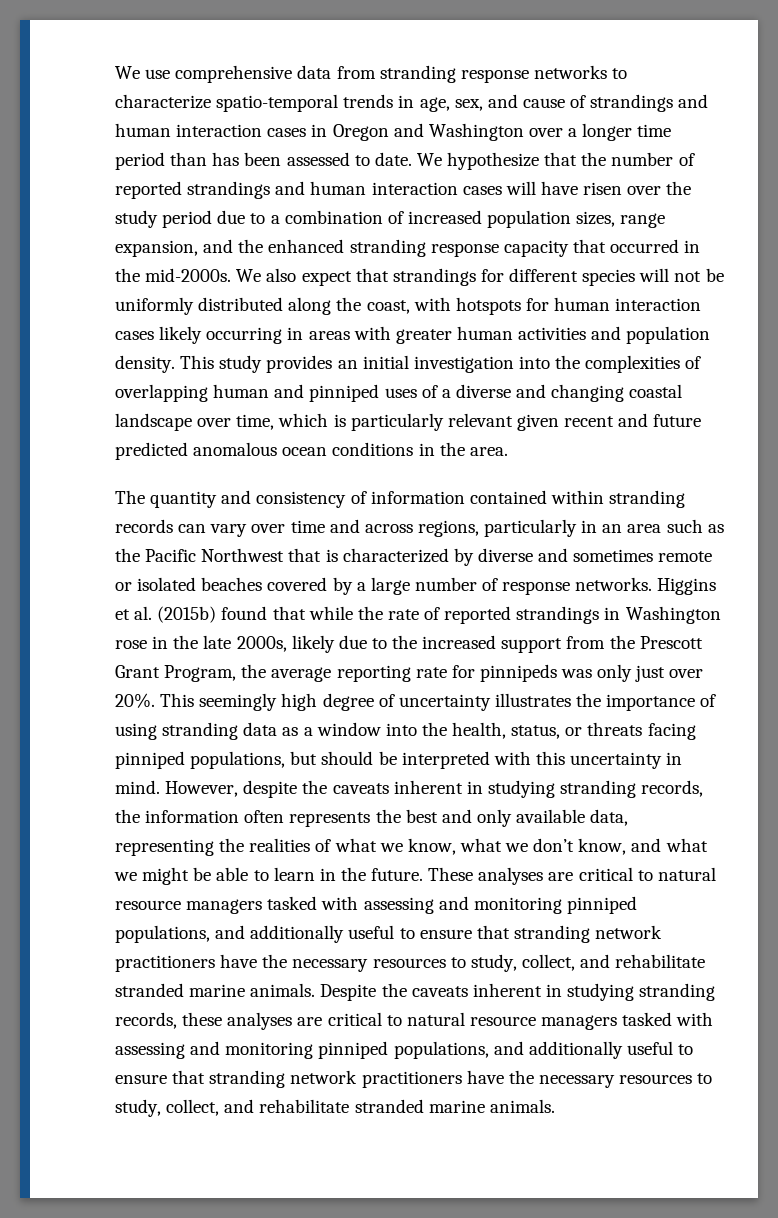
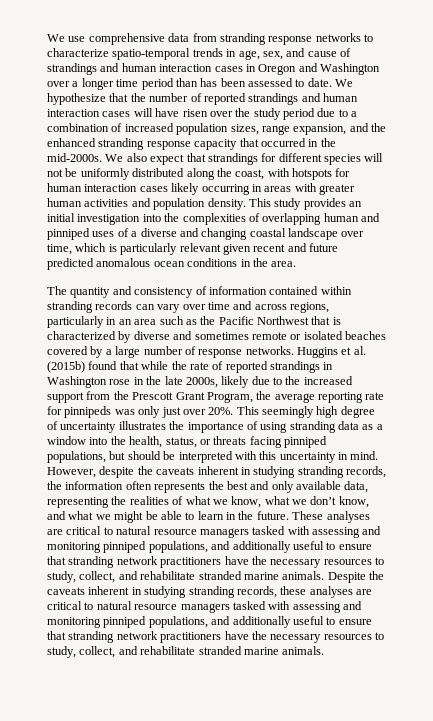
- Higgins et al. (2015b) found that while the rate of reported strandings in Washington rose in the late 2000s, likely due to the increased support from the Prescott Grant Program, the average reporting rate for pinnipeds was only just over 20%.
+ Huggins et al. (2015b) found that while the rate of reported strandings in Washington rose in the late 2000s, likely due to the increased support from the Prescott Grant Program, the average reporting rate for pinnipeds was only just over 20%.

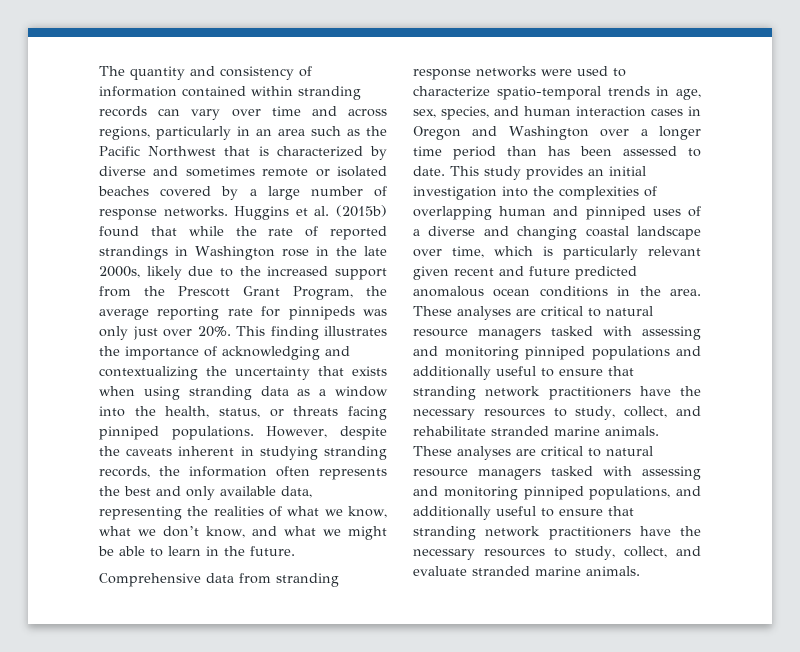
- We use comprehensive data from stranding response networks to characterize spatio-temporal trends in age, sex, and cause of strandings and human interaction cases in Oregon and Washington over a longer time period than has been assessed to date. We hypothesize that the number of reported strandings and human interaction cases will have risen over the study period due to a combination of increased population sizes, range expansion, and the enhanced stranding response capacity that occurred in the mid-2000s. We also expect that strandings for different species will not be uniformly distributed along the coast, with hotspots for human interaction cases likely occurring in areas with greater human activities and population density. This study provides an initial investigation into the complexities of overlapping human and pinniped uses of a diverse and changing coastal landscape over time, which is particularly relevant given recent and future predicted anomalous ocean conditions in the area.
- This seemingly high degree of uncertainty illustrates the importance of using stranding data as a window into the health, status, or threats facing pinniped populations, but should be interpreted with this uncertainty in mind.
+ This finding illustrates the importance of acknowledging and contextualizing the uncertainty that exists when using stranding data as a window into the health, status, or threats facing pinniped populations.
- However, despite the caveats inherent in studying stranding records, the information often represents the best and only available data, representing the realities of what we know, what we don’t know, and what we might be able to learn in the future. These analyses are critical to natural resource managers tasked with assessing and monitoring pinniped populations, and additionally useful to ensure that stranding network practitioners have the necessary resources to study, collect, and rehabilitate stranded marine animals. Despite the caveats inherent in studying stranding records, these analyses are critical to natural resource managers tasked with assessing and monitoring pinniped populations, and additionally useful to ensure that stranding network practitioners have the necessary resources to study, collect, and rehabilitate stranded marine animals.
+ However, despite the caveats inherent in studying stranding records, the information often represents the best and only available data, representing the realities of what we know, what we don’t know, and what we might be able to learn in the future.
+ Comprehensive data from stranding response networks were used to characterize spatio-temporal trends in age, sex, species, and human interaction cases in Oregon and Washington over a longer time period than has been assessed to date. This study provides an initial investigation into the complexities of overlapping human and pinniped uses of a diverse and changing coastal landscape over time, which is particularly relevant given recent and future predicted anomalous ocean conditions in the area. These analyses are critical to natural resource managers tasked with assessing and monitoring pinniped populations and additionally useful to ensure that stranding network practitioners have the necessary resources to study, collect, and rehabilitate stranded marine animals. These analyses are critical to natural resource managers tasked with assessing and monitoring pinniped populations, and additionally useful to ensure that stranding network practitioners have the necessary resources to study, collect, and evaluate stranded marine animals.

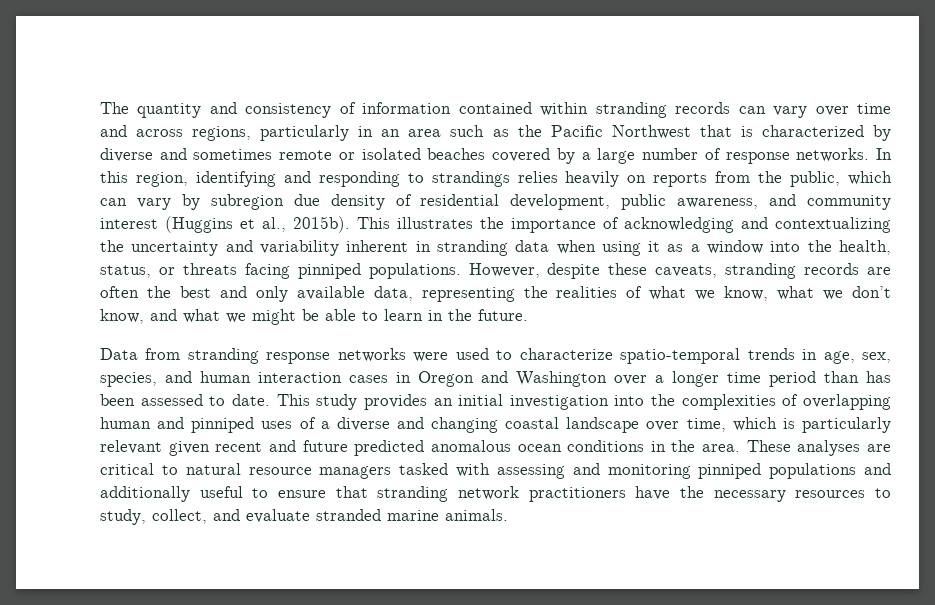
- Huggins et al. (2015b) found that while the rate of reported strandings in Washington rose in the late 2000s, likely due to the increased support from the Prescott Grant Program, the average reporting rate for pinnipeds was only just over 20%. This finding illustrates the importance of acknowledging and contextualizing the uncertainty that exists when using stranding data as a window into the health, status, or threats facing pinniped populations.
+ In this region, identifying and responding to strandings relies heavily on reports from the public, which can vary by subregion due density of residential development, public awareness, and community interest (Huggins et al., 2015b). This illustrates the importance of acknowledging and contextualizing the uncertainty and variability inherent in stranding data when using it as a window into the health, status, or threats facing pinniped populations.
- However, despite the caveats inherent in studying stranding records, the information often represents the best and only available data, representing the realities of what we know, what we don’t know, and what we might be able to learn in the future.
+ However, despite these caveats, stranding records are often the best and only available data, representing the realities of what we know, what we don’t know, and what we might be able to learn in the future.
- Comprehensive data from stranding response networks were used to characterize spatio-temporal trends in age, sex, species, and human interaction cases in Oregon and Washington over a longer time period than has been assessed to date.
+ Data from stranding response networks were used to characterize spatio-temporal trends in age, sex, species, and human interaction cases in Oregon and Washington over a longer time period than has been assessed to date.
- These analyses are critical to natural resource managers tasked with assessing and monitoring pinniped populations and additionally useful to ensure that stranding network practitioners have the necessary resources to study, collect, and rehabilitate stranded marine animals. These analyses are critical to natural resource managers tasked with assessing and monitoring pinniped populations, and additionally useful to ensure that stranding network practitioners have the necessary resources to study, collect, and evaluate stranded marine animals.
+ These analyses are critical to natural resource managers tasked with assessing and monitoring pinniped populations and additionally useful to ensure that stranding network practitioners have the necessary resources to study, collect, and evaluate stranded marine animals.

